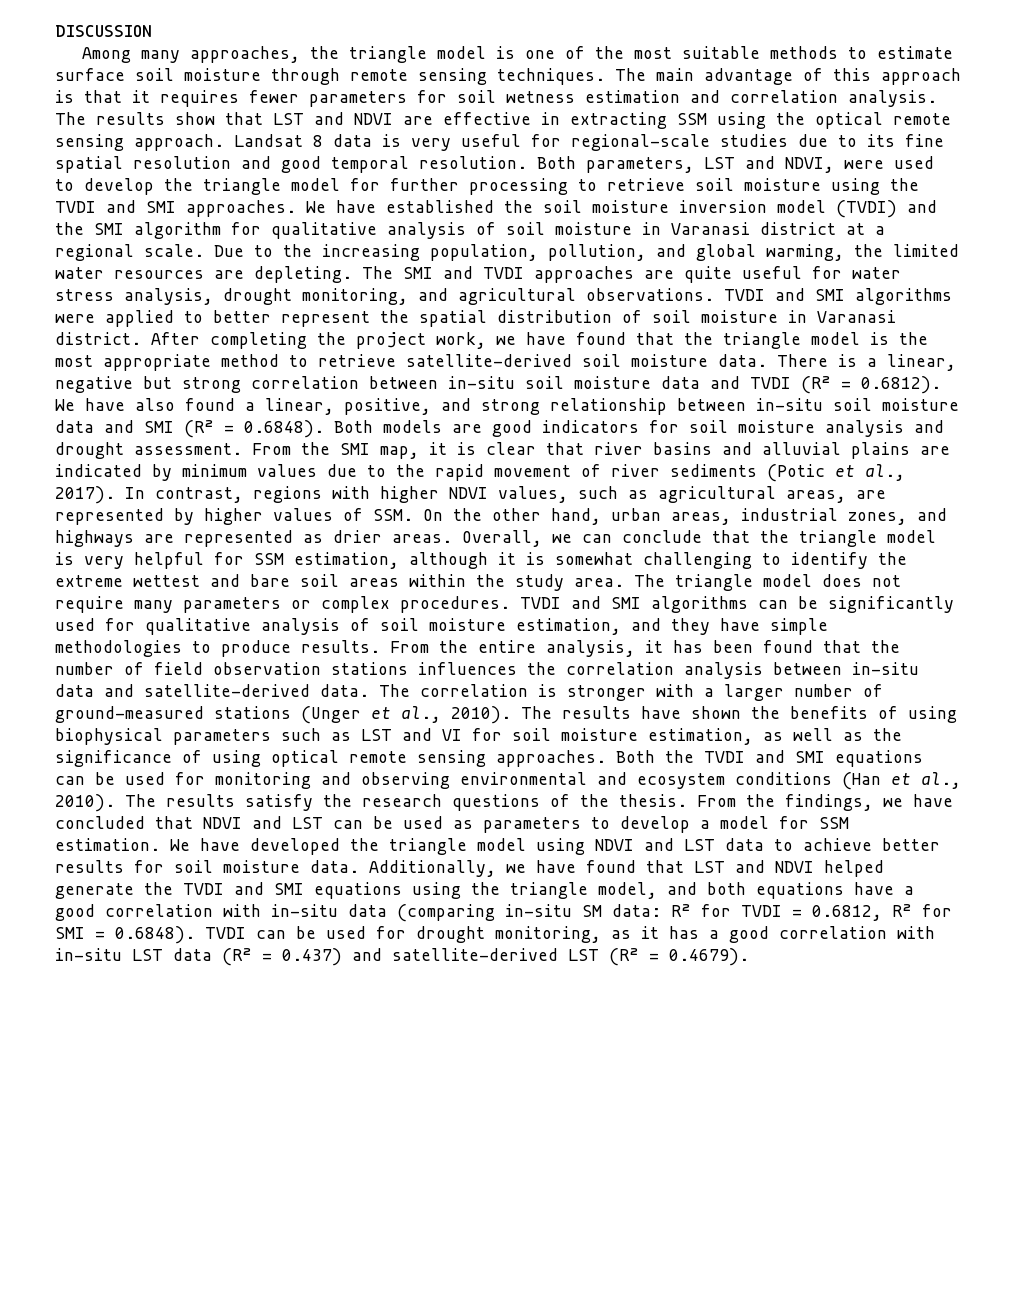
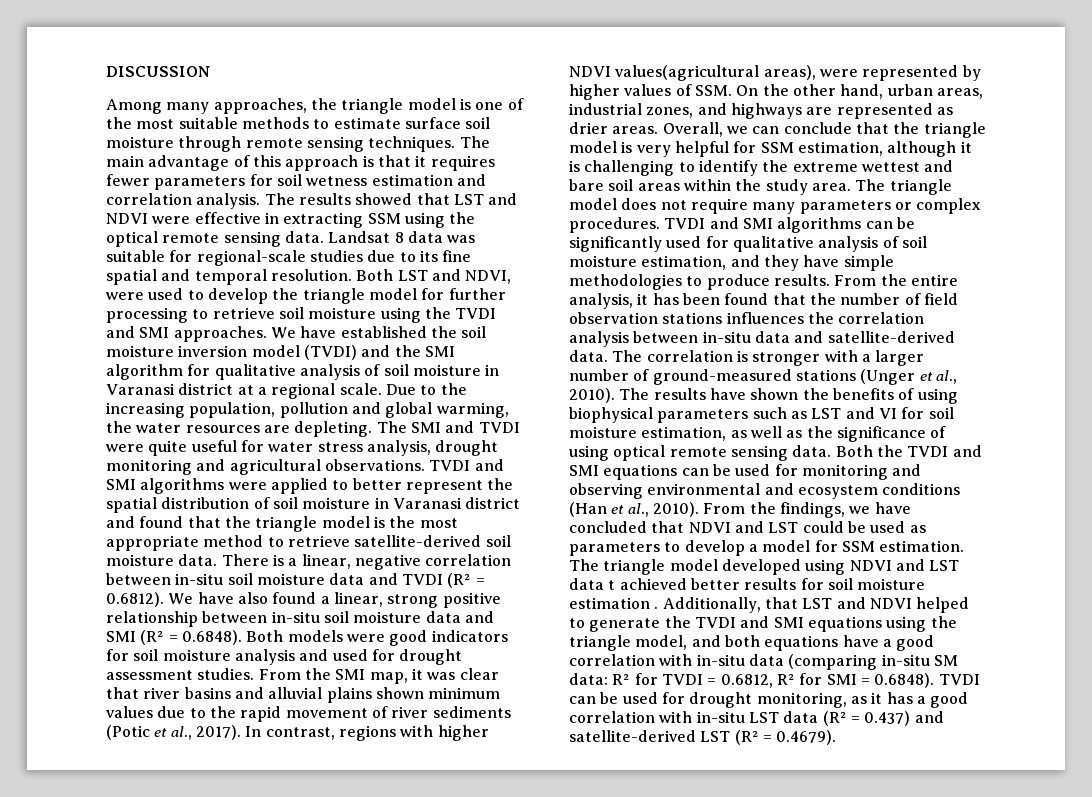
- The results show that LST and NDVI are effective in extracting SSM using the optical remote sensing approach.
+ The results showed that LST and NDVI were effective in extracting SSM using the optical remote sensing data.
- Landsat 8 data is very useful for regional-scale studies due to its fine spatial resolution and good temporal resolution.
+ Landsat 8 data was suitable for regional-scale studies due to its fine spatial and temporal resolution.
- Both parameters, LST and NDVI, were used to develop the triangle model for further processing to retrieve soil moisture using the TVDI and SMI approaches.
+ Both LST and NDVI, were used to develop the triangle model for further processing to retrieve soil moisture using the TVDI and SMI approaches.
- Due to the increasing population, pollution, and global warming, the limited water resources are depleting.
+ Due to the increasing population, pollution and global warming, the water resources are depleting.
- The SMI and TVDI approaches are quite useful for water stress analysis, drought monitoring, and agricultural observations.
+ The SMI and TVDI were quite useful for water stress analysis, drought monitoring and agricultural observations.
- TVDI and SMI algorithms were applied to better represent the spatial distribution of soil moisture in Varanasi district. After completing the project work, we have found that the triangle model is the most appropriate method to retrieve satellite-derived soil moisture data.
+ TVDI and SMI algorithms were applied to better represent the spatial distribution of soil moisture in Varanasi district and found that the triangle model is the most appropriate method to retrieve satellite-derived soil moisture data.
- There is a linear, negative but strong correlation between in-situ soil moisture data and TVDI (R² = 0.6812). We have also found a linear, positive, and strong relationship between in-situ soil moisture data and SMI (R² = 0.6848). Both models are good indicators for soil moisture analysis and drought assessment.
+ There is a linear, negative correlation between in-situ soil moisture data and TVDI (R² = 0.6812). We have also found a linear, strong positive relationship between in-situ soil moisture data and SMI (R² = 0.6848). Both models were good indicators for soil moisture analysis and used for drought assessment studies.
- From the SMI map, it is clear that river basins and alluvial plains are indicated by minimum values due to the rapid movement of river sediments (Potic et al., 2017).
+ From the SMI map, it was clear that river basins and alluvial plains shown minimum values due to the rapid movement of river sediments (Potic et al., 2017).
- In contrast, regions with higher NDVI values, such as agricultural areas, are represented by higher values of SSM. On the other hand, urban areas, industrial zones, and highways are represented as drier areas.
+ In contrast, regions with higher NDVI values(agricultural areas), were represented by higher values of SSM. On the other hand, urban areas, industrial zones, and highways are represented as drier areas.
- Overall, we can conclude that the triangle model is very helpful for SSM estimation, although it is somewhat challenging to identify the extreme wettest and bare soil areas within the study area.
+ Overall, we can conclude that the triangle model is very helpful for SSM estimation, although it is challenging to identify the extreme wettest and bare soil areas within the study area.
- The results have shown the benefits of using biophysical parameters such as LST and VI for soil moisture estimation, as well as the significance of using optical remote sensing approaches.
+ The results have shown the benefits of using biophysical parameters such as LST and VI for soil moisture estimation, as well as the significance of using optical remote sensing data.
- The results satisfy the research questions of the thesis.
- From the findings, we have concluded that NDVI and LST can be used as parameters to develop a model for SSM estimation.
+ From the findings, we have concluded that NDVI and LST could be used as parameters to develop a model for SSM estimation.
- We have developed the triangle model using NDVI and LST data to achieve better results for soil moisture data. Additionally, we have found that LST and NDVI helped generate the TVDI and SMI equations using the triangle model, and both equations have a good correlation with in-situ data (comparing in-situ SM data:
+ The triangle model developed using NDVI and LST data t achieved better results for soil moisture estimation . Additionally, that LST and NDVI helped to generate the TVDI and SMI equations using the triangle model, and both equations have a good correlation with in-situ data (comparing in-situ SM data:

